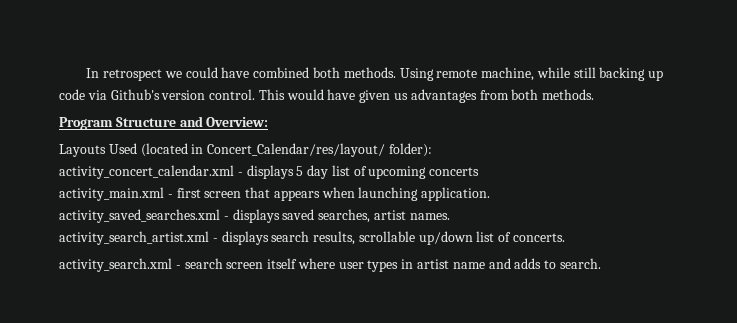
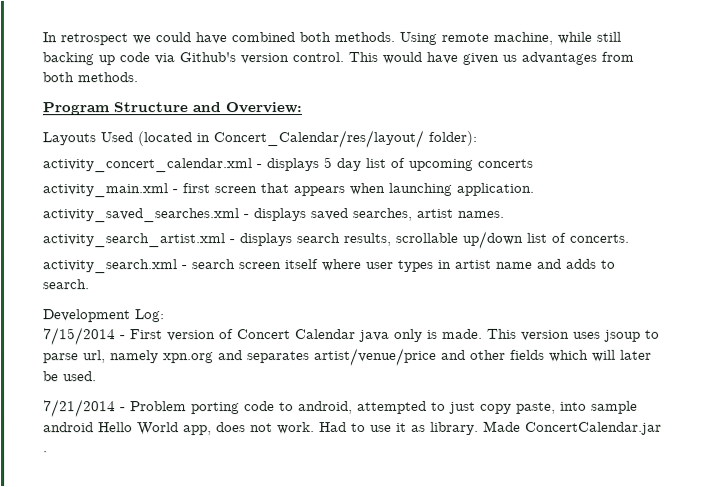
+ Development Log:
+ 7/15/2014 - First version of Concert Calendar java only is made. This version uses jsoup to parse url, namely xpn.org and separates artist/venue/price and other fields which will later be used.
+ 7/21/2014 - Problem porting code to android, attempted to just copy paste, into sample android Hello World app, does not work. Had to use it as library. Made ConcertCalendar.jar .

